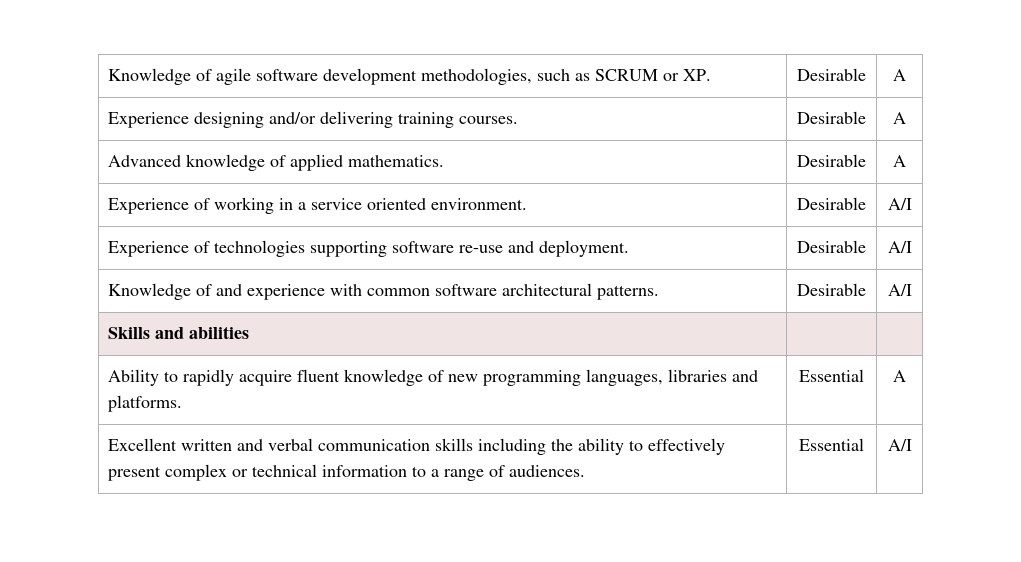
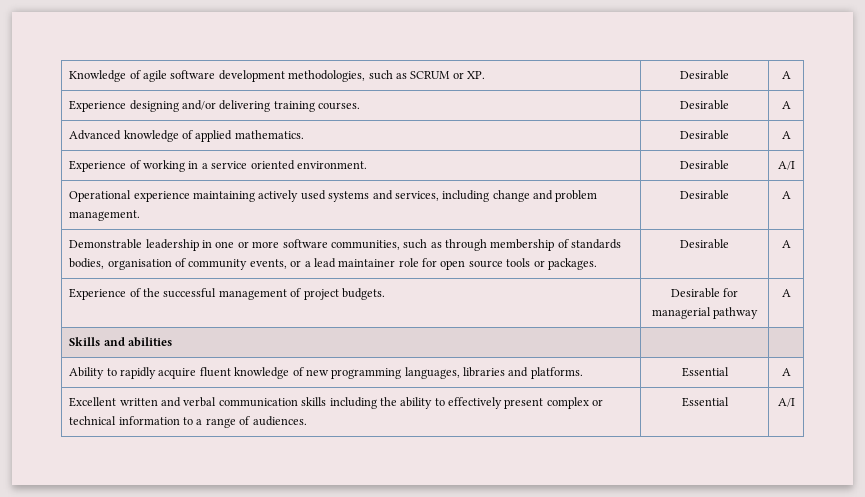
- Experience of technologies supporting software re-use and deployment. | Desirable | A/I
- Knowledge of and experience with common software architectural patterns. | Desirable | A/I
+ Operational experience maintaining actively used systems and services, including change and problem management. | Desirable | A
+ Demonstrable leadership in one or more software communities, such as through membership of standards bodies, organisation of community events, or a lead maintainer role for open source tools or packages. | Desirable | A
+ Experience of the successful management of project budgets. | Desirable for managerial pathway | A

